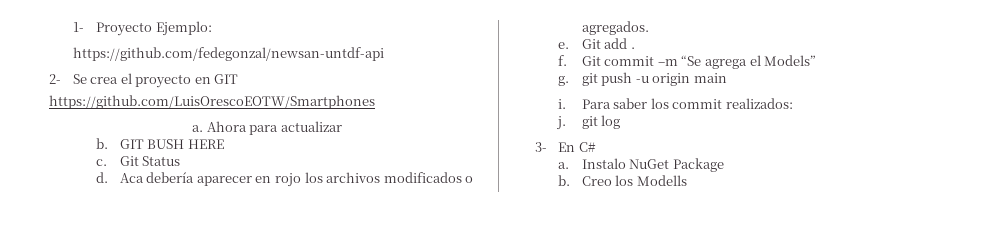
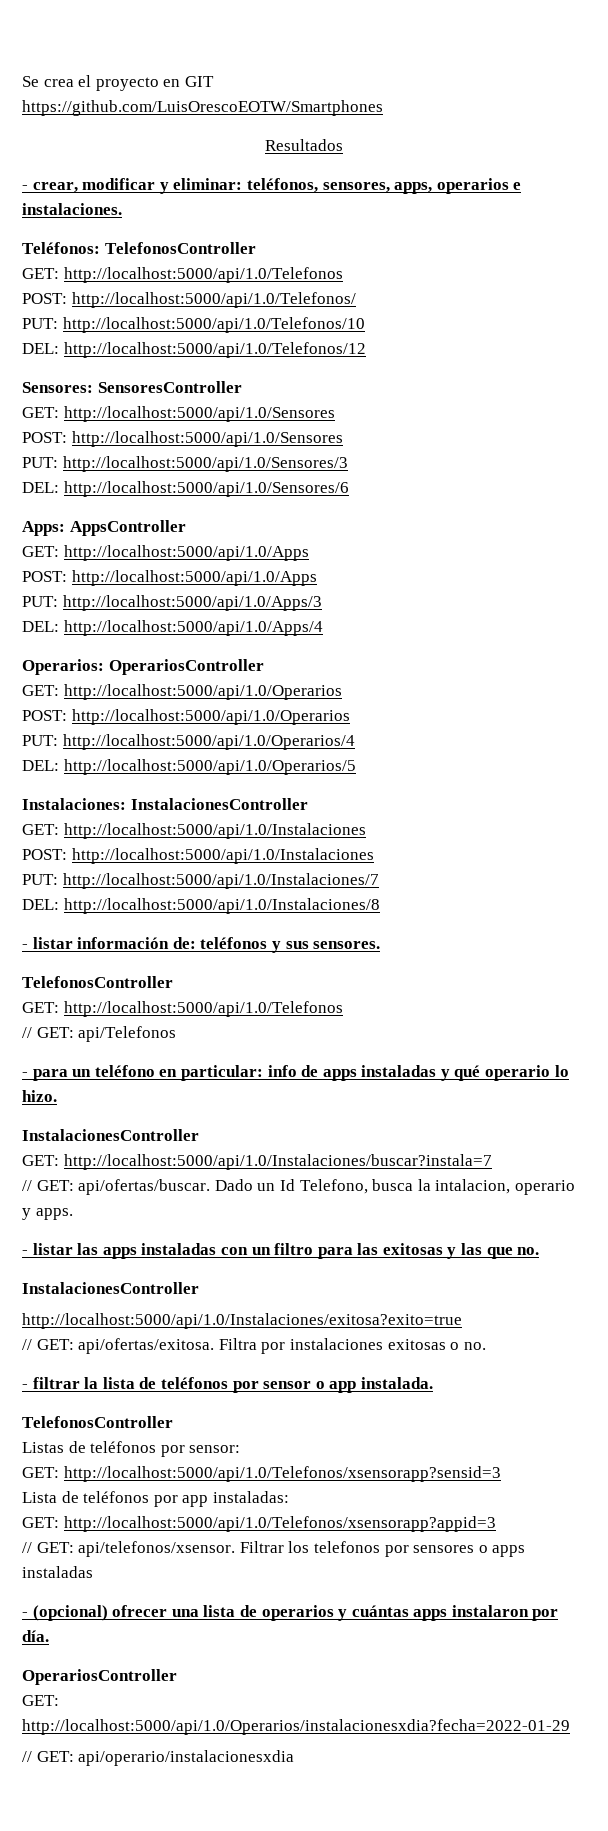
- 1- Proyecto Ejemplo:
- https://github.com/fedegonzal/newsan-untdf-api
- 2- Se crea el proyecto en GIT
+ Se crea el proyecto en GIT
- a. Ahora para actualizar
- b. GIT BUSH HERE
- c. Git Status
- d. Aca debería aparecer en rojo los archivos modificados o agregados.
- e. Git add .
- f. Git commit –m “Se agrega el Models”
- g. git push -u origin main
- i. Para saber los commit realizados:
- j. git log
- 3- En C#
- a. Instalo NuGet Package
- b. Creo los Modells
+ Resultados
+ - crear, modificar y eliminar: teléfonos, sensores, apps, operarios e instalaciones.
+ Teléfonos: TelefonosController
+ GET: http://localhost:5000/api/1.0/Telefonos
+ POST: http://localhost:5000/api/1.0/Telefonos/
+ PUT: http://localhost:5000/api/1.0/Telefonos/10
+ DEL: http://localhost:5000/api/1.0/Telefonos/12
+ Sensores: SensoresController
+ GET: http://localhost:5000/api/1.0/Sensores
+ POST: http://localhost:5000/api/1.0/Sensores
+ PUT: http://localhost:5000/api/1.0/Sensores/3
+ DEL: http://localhost:5000/api/1.0/Sensores/6
+ Apps: AppsController
+ GET: http://localhost:5000/api/1.0/Apps
+ POST: http://localhost:5000/api/1.0/Apps
+ PUT: http://localhost:5000/api/1.0/Apps/3
+ DEL: http://localhost:5000/api/1.0/Apps/4
+ Operarios: OperariosController
+ GET: http://localhost:5000/api/1.0/Operarios
+ POST: http://localhost:5000/api/1.0/Operarios
+ PUT: http://localhost:5000/api/1.0/Operarios/4
+ DEL: http://localhost:5000/api/1.0/Operarios/5
+ Instalaciones: InstalacionesController
+ GET: http://localhost:5000/api/1.0/Instalaciones
+ POST: http://localhost:5000/api/1.0/Instalaciones
+ PUT: http://localhost:5000/api/1.0/Instalaciones/7
+ DEL: http://localhost:5000/api/1.0/Instalaciones/8
+ - listar información de: teléfonos y sus sensores.
+ TelefonosController
+ GET: http://localhost:5000/api/1.0/Telefonos
+ // GET: api/Telefonos
+ - para un teléfono en particular: info de apps instaladas y qué operario lo hizo.
+ InstalacionesController
+ GET: http://localhost:5000/api/1.0/Instalaciones/buscar?instala=7
+ // GET: api/ofertas/buscar. Dado un Id Telefono, busca la intalacion, operario y apps.
+ - listar las apps instaladas con un filtro para las exitosas y las que no.
+ InstalacionesController
+ http://localhost:5000/api/1.0/Instalaciones/exitosa?exito=true
+ // GET: api/ofertas/exitosa. Filtra por instalaciones exitosas o no.
+ - filtrar la lista de teléfonos por sensor o app instalada.
+ TelefonosController
+ Listas de teléfonos por sensor:
+ GET: http://localhost:5000/api/1.0/Telefonos/xsensorapp?sensid=3
+ Lista de teléfonos por app instaladas:
+ GET: http://localhost:5000/api/1.0/Telefonos/xsensorapp?appid=3
+ // GET: api/telefonos/xsensor. Filtrar los telefonos por sensores o apps instaladas
+ - (opcional) ofrecer una lista de operarios y cuántas apps instalaron por día.
+ OperariosController
+ GET: http://localhost:5000/api/1.0/Operarios/instalacionesxdia?fecha=2022-01-29
+ // GET: api/operario/instalacionesxdia

